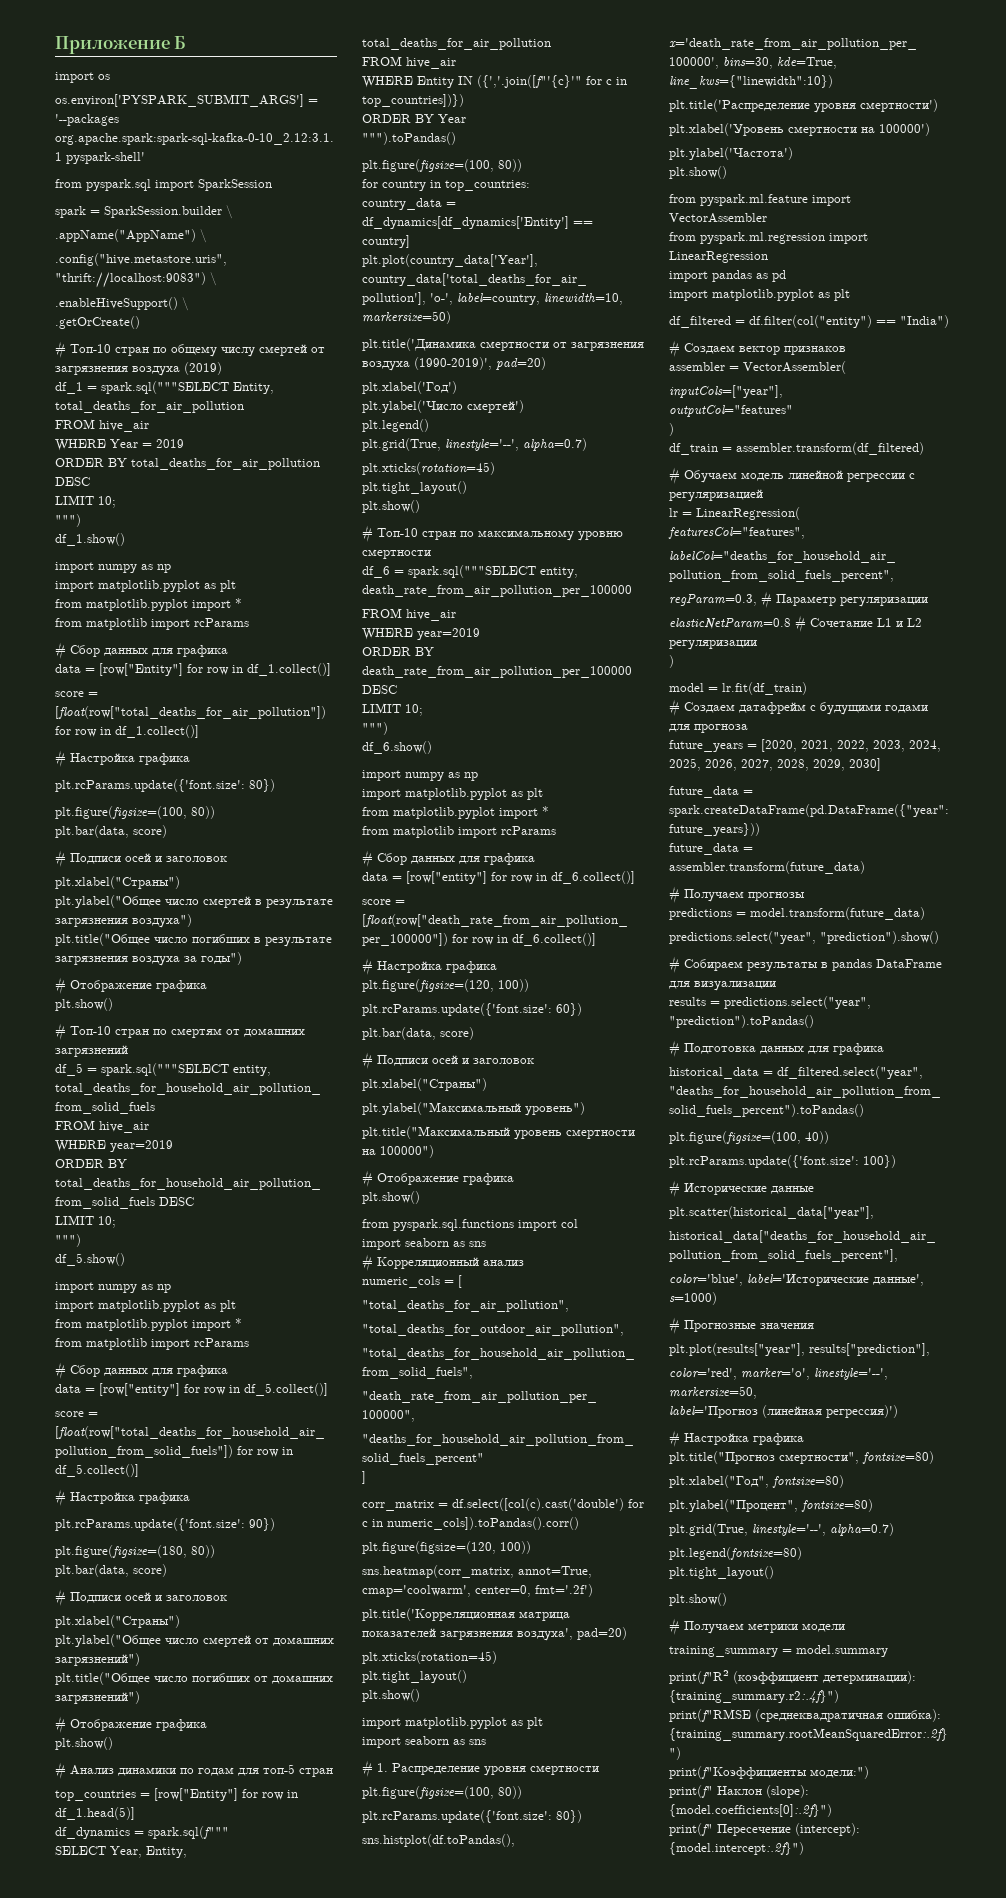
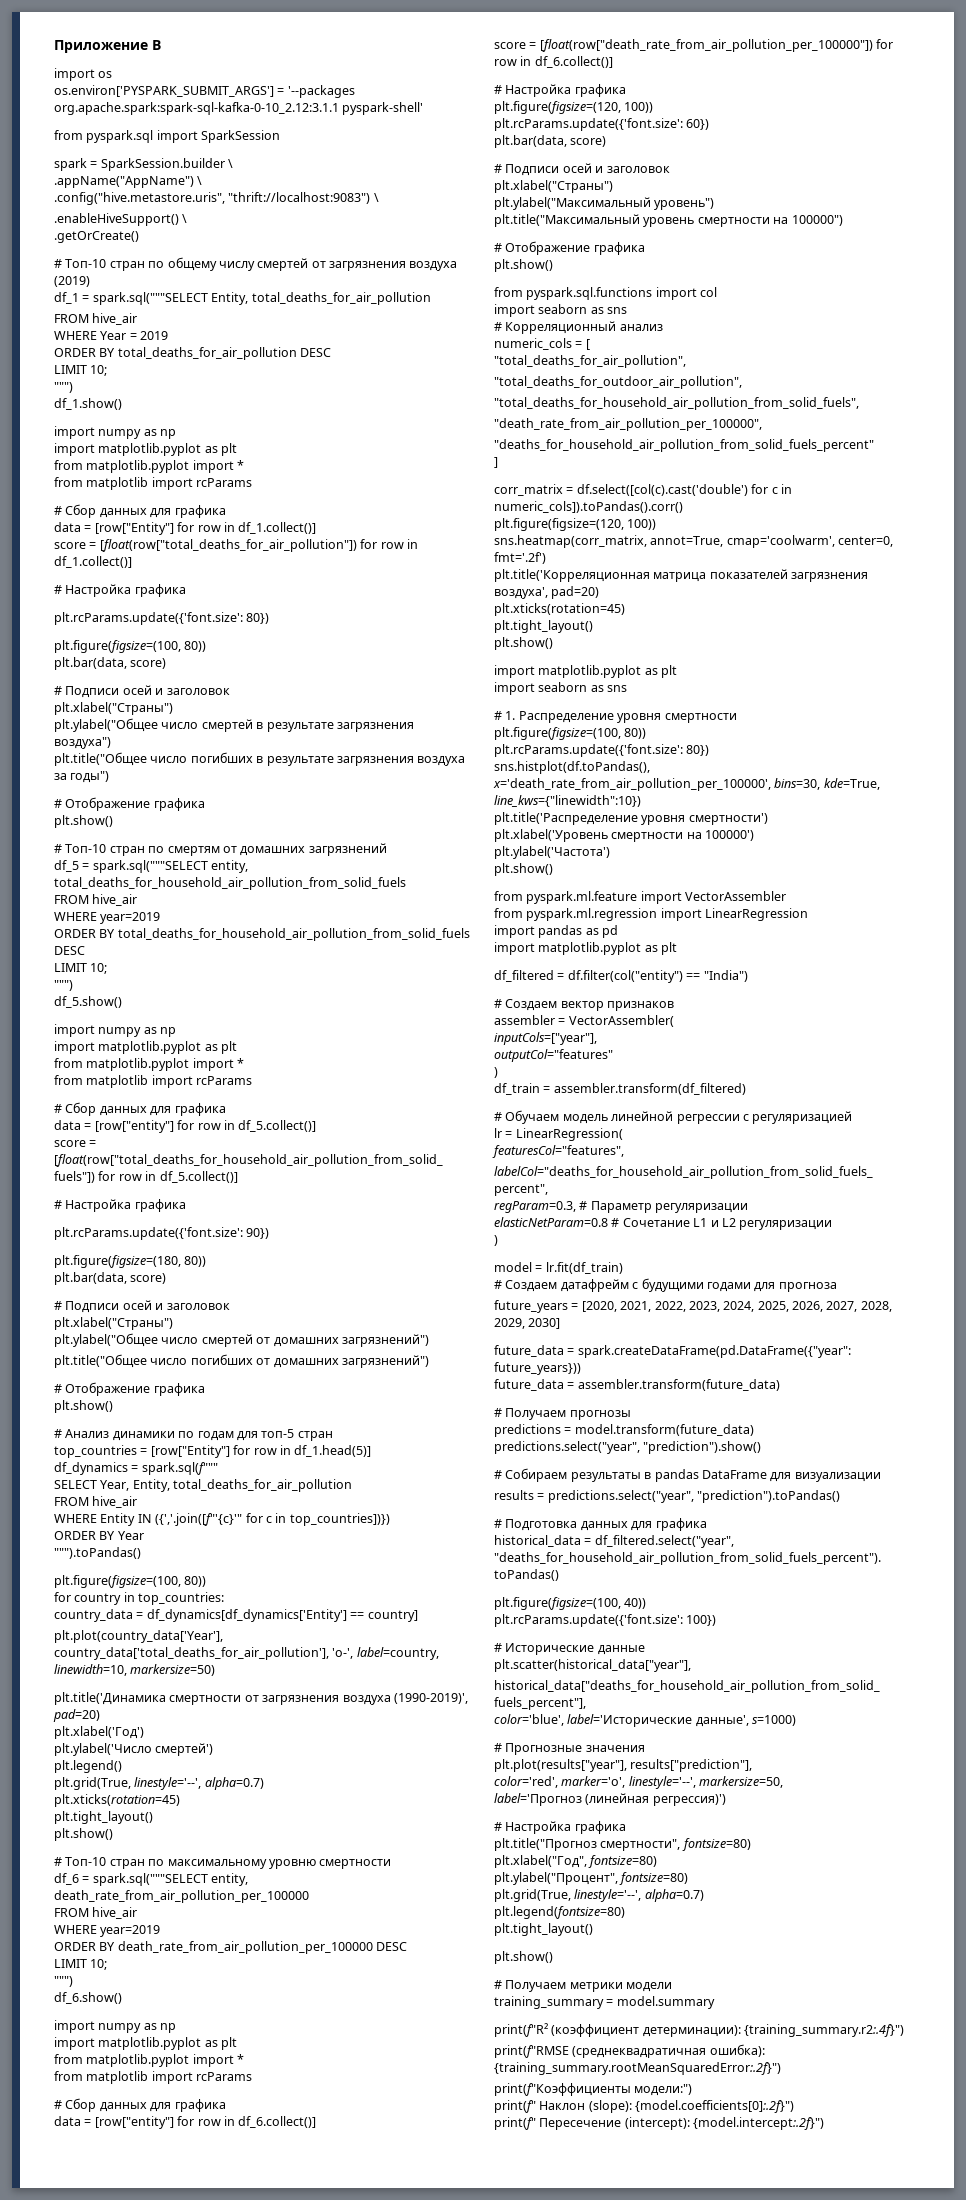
- Приложение Б
+ Приложение В

